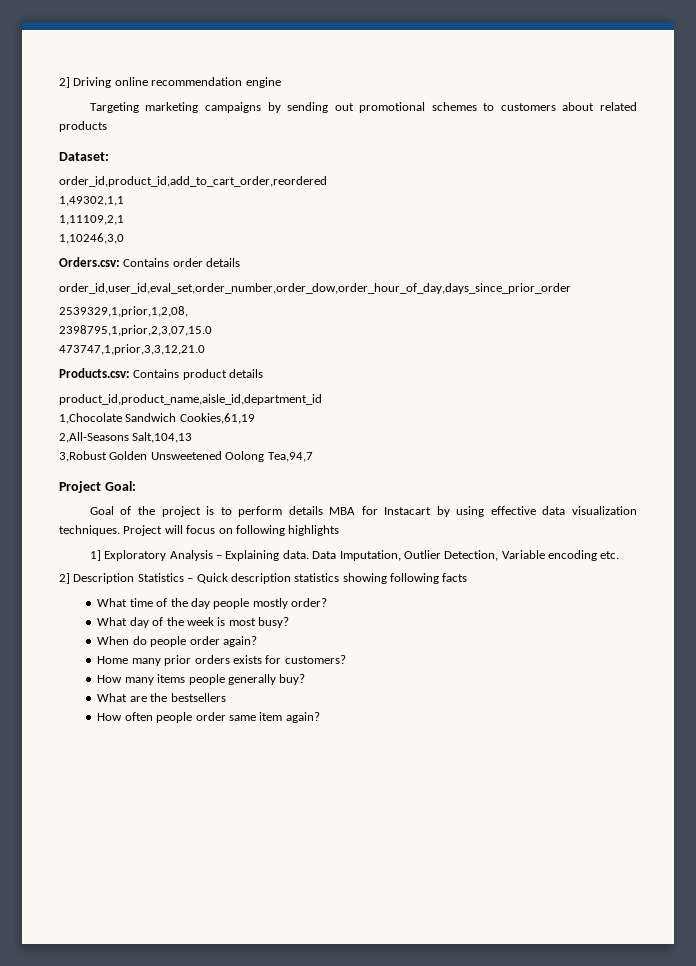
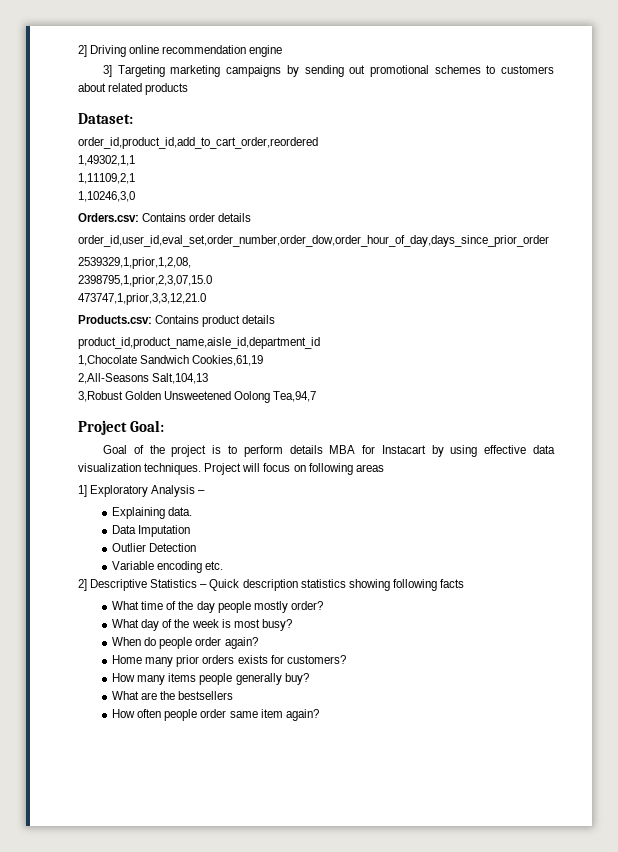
- Targeting marketing campaigns by sending out promotional schemes to customers about related products
+ 3] Targeting marketing campaigns by sending out promotional schemes to customers about related products
- Project will focus on following highlights
+ Project will focus on following areas
- 1] Exploratory Analysis – Explaining data. Data Imputation, Outlier Detection, Variable encoding etc.
+ 1] Exploratory Analysis –
+ Explaining data.
+ Data Imputation
+ Outlier Detection
+ Variable encoding etc.
- 2] Description Statistics – Quick description statistics showing following facts
+ 2] Descriptive Statistics – Quick description statistics showing following facts

